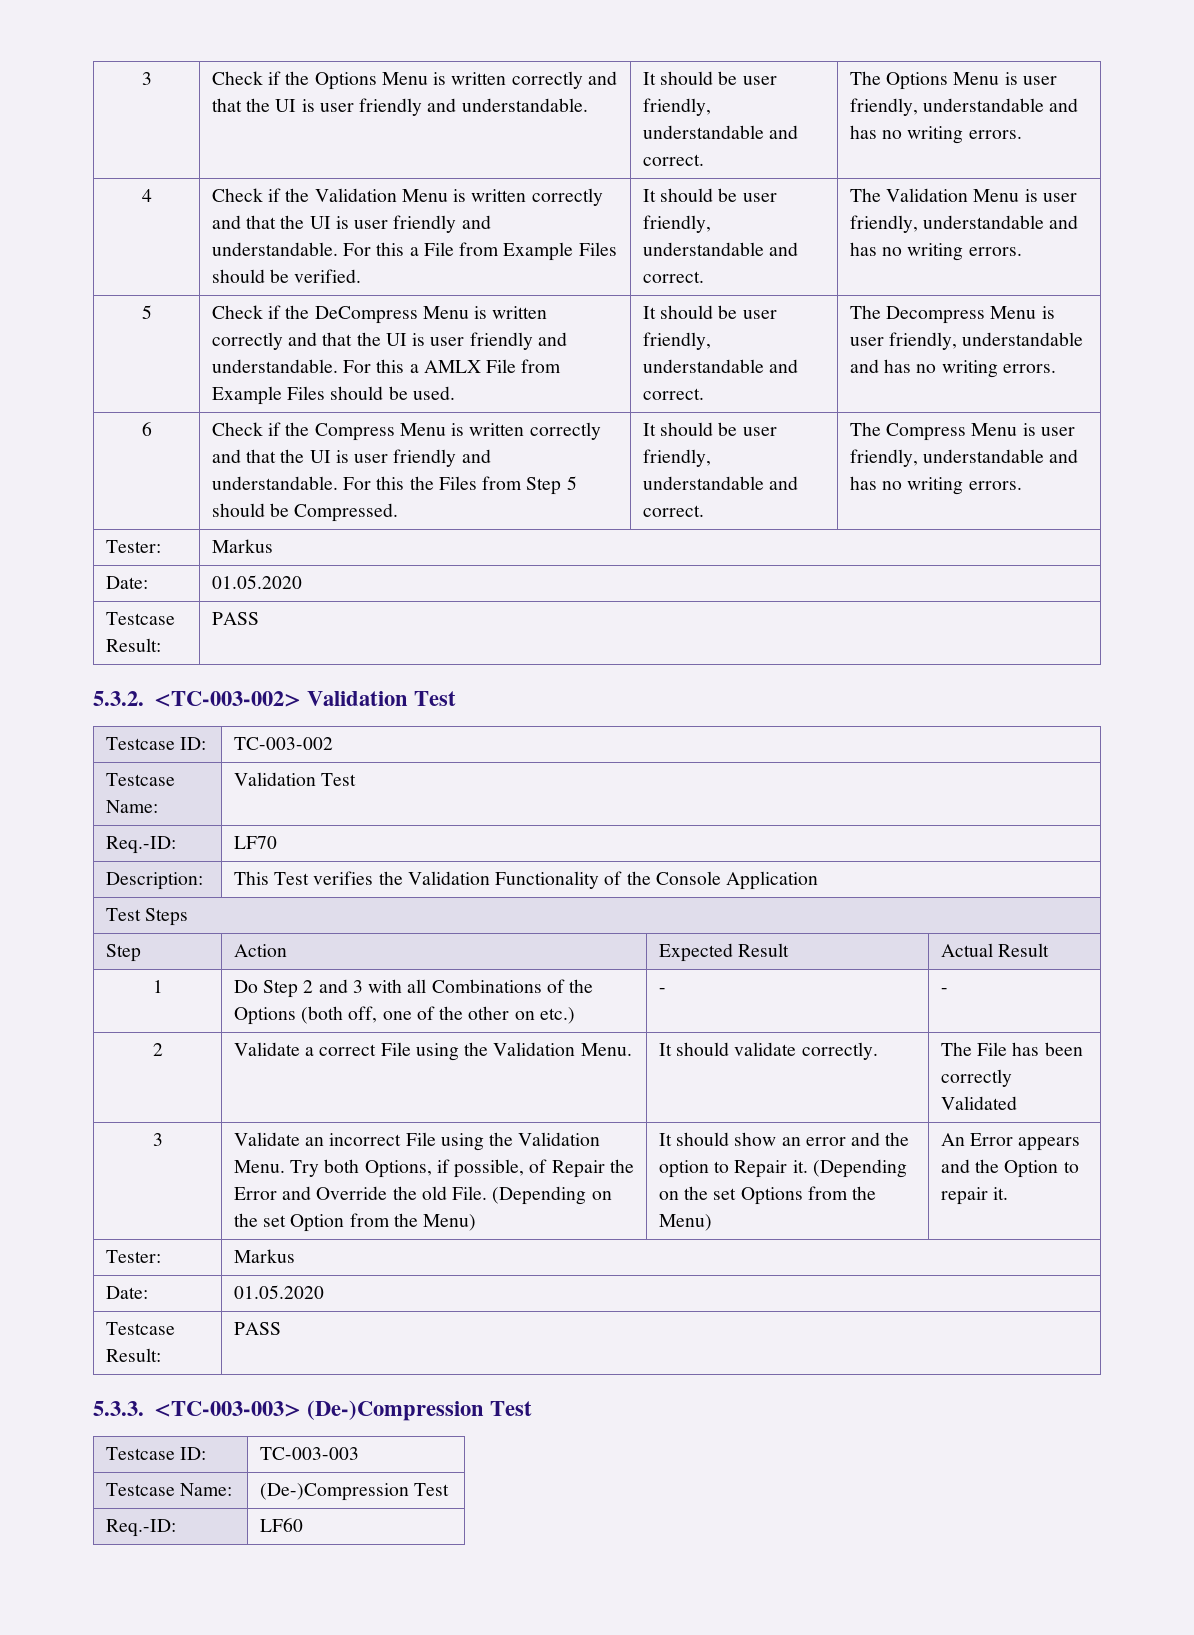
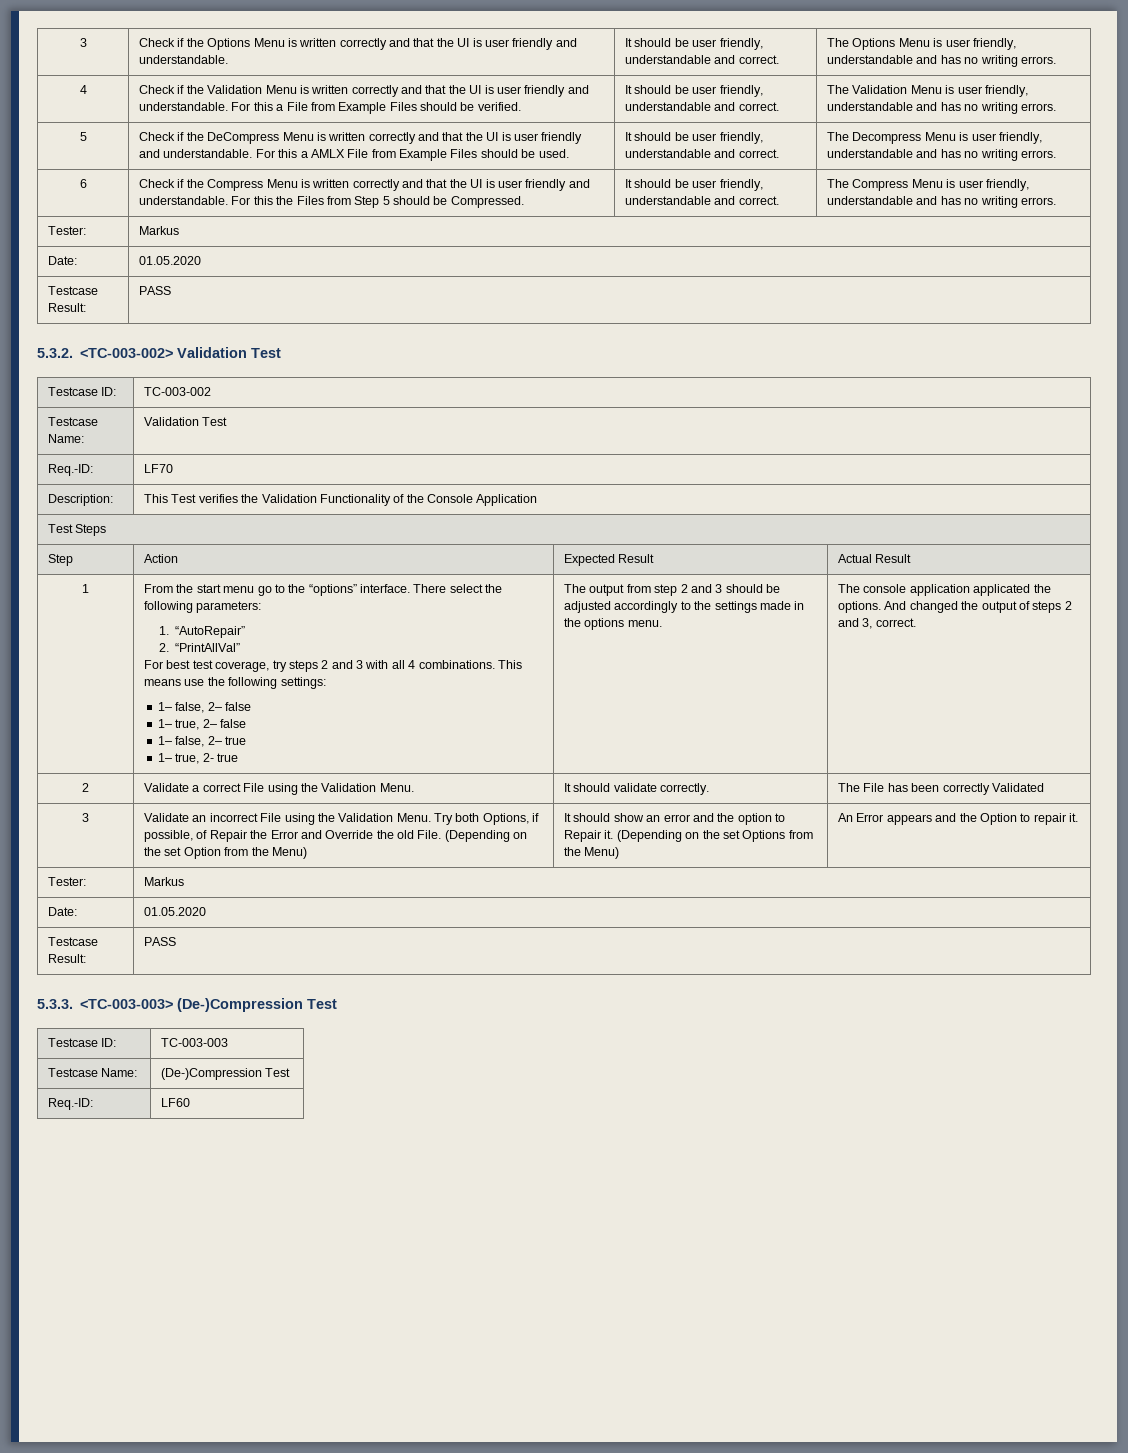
- Do Step 2 and 3 with all Combinations of the Options (both off, one of the other on etc.) | - | -
+ From the start menu go to the “options” interface. There select the following parameters:
+ 1. “AutoRepair”
+ 2. “PrintAllVal”
+ For best test coverage, try steps 2 and 3 with all 4 combinations. This means use the following settings:
+ 1– false, 2– false
+ 1– true, 2– false
+ 1– false, 2– true
+ 1– true, 2- true | The output from step 2 and 3 should be adjusted accordingly to the settings made in the options menu. | The console application applicated the options. And changed the output of steps 2 and 3, correct.

